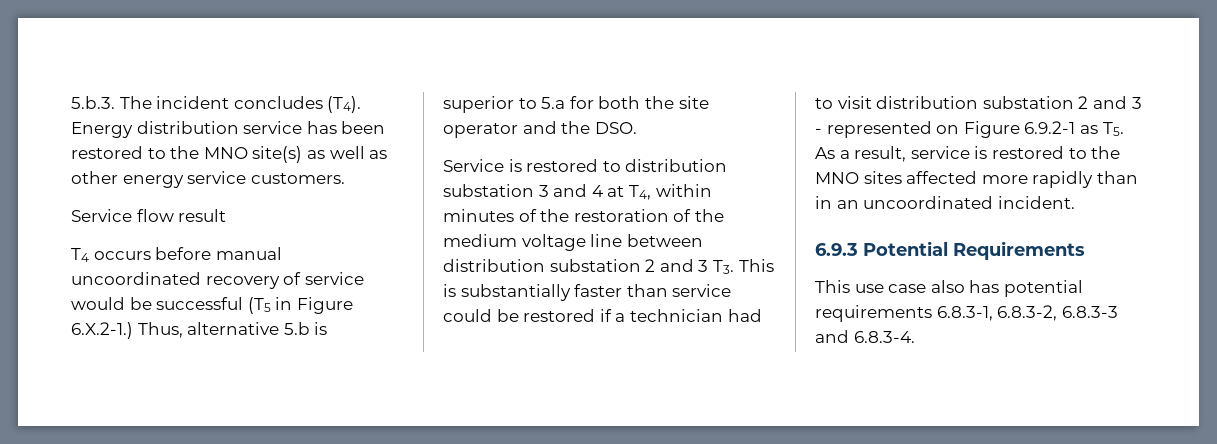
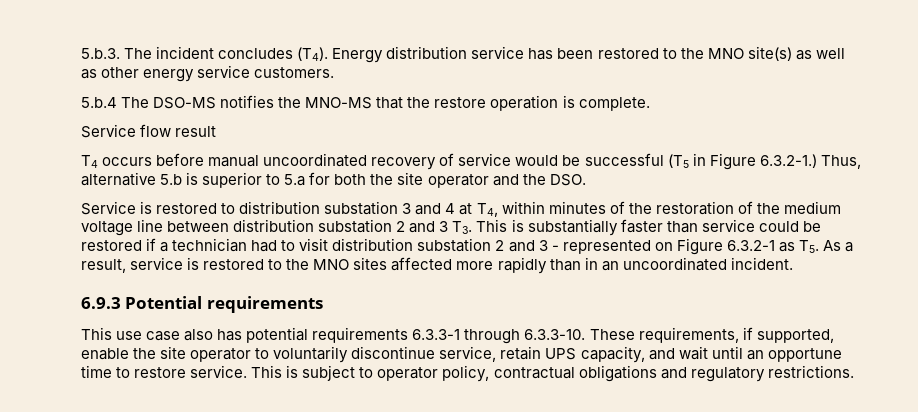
+ 5.b.4 The DSO-MS notifies the MNO-MS that the restore operation is complete.
- T4 occurs before manual uncoordinated recovery of service would be successful (T5 in Figure 6.X.2-1.) Thus, alternative 5.b is superior to 5.a for both the site operator and the DSO.
+ T4 occurs before manual uncoordinated recovery of service would be successful (T5 in Figure 6.3.2-1.) Thus, alternative 5.b is superior to 5.a for both the site operator and the DSO.
- Service is restored to distribution substation 3 and 4 at T4, within minutes of the restoration of the medium voltage line between distribution substation 2 and 3 T3. This is substantially faster than service could be restored if a technician had to visit distribution substation 2 and 3 - represented on Figure 6.9.2-1 as T5. As a result, service is restored to the MNO sites affected more rapidly than in an uncoordinated incident.
+ Service is restored to distribution substation 3 and 4 at T4, within minutes of the restoration of the medium voltage line between distribution substation 2 and 3 T3. This is substantially faster than service could be restored if a technician had to visit distribution substation 2 and 3 - represented on Figure 6.3.2-1 as T5. As a result, service is restored to the MNO sites affected more rapidly than in an uncoordinated incident.
- 6.9.3 Potential Requirements
+ 6.9.3 Potential requirements
- This use case also has potential requirements 6.8.3-1, 6.8.3-2, 6.8.3-3 and 6.8.3-4.
+ This use case also has potential requirements 6.3.3-1 through 6.3.3-10. These requirements, if supported, enable the site operator to voluntarily discontinue service, retain UPS capacity, and wait until an opportune time to restore service. This is subject to operator policy, contractual obligations and regulatory restrictions.

